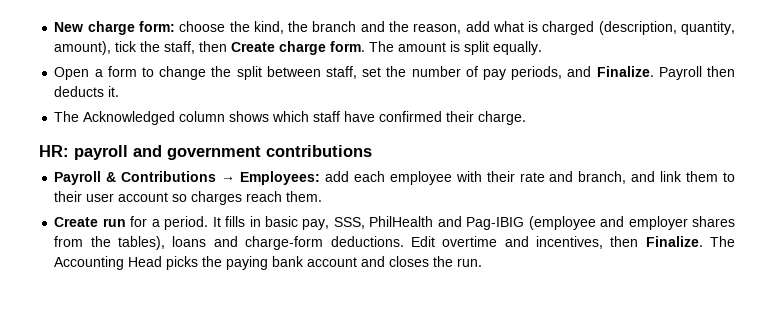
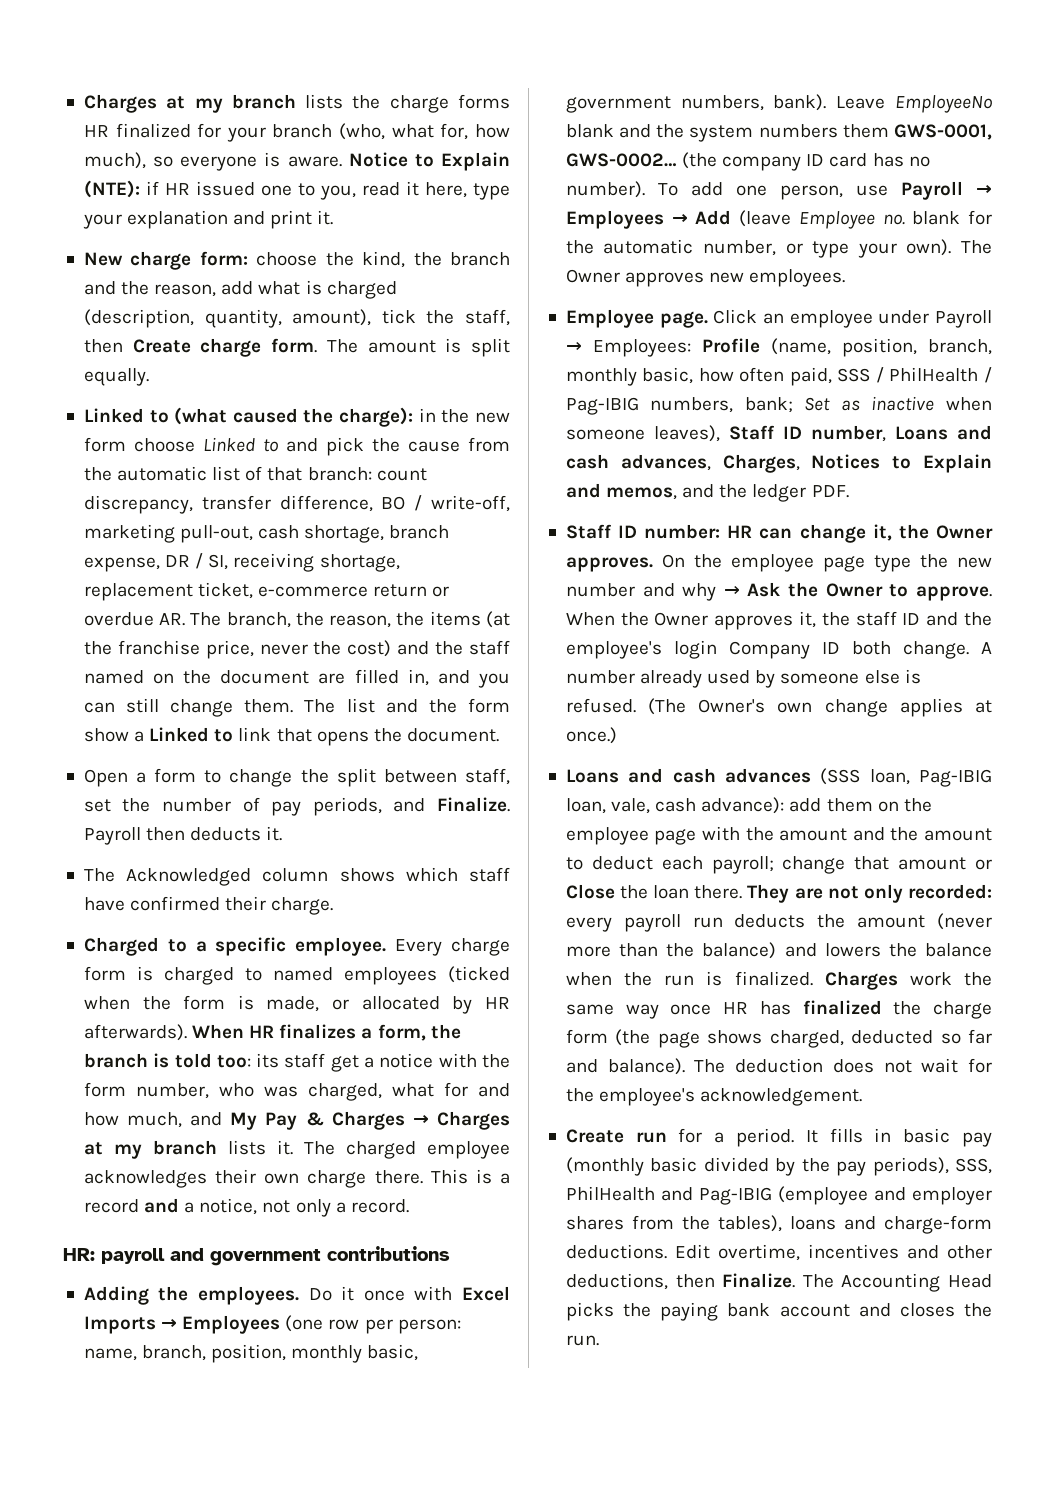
+ Charges at my branch lists the charge forms HR finalized for your branch (who, what for, how much), so everyone is aware. Notice to Explain (NTE): if HR issued one to you, read it here, type your explanation and print it.
+ Linked to (what caused the charge): in the new form choose Linked to and pick the cause from the automatic list of that branch: count discrepancy, transfer difference, BO / write-off, marketing pull-out, cash shortage, branch expense, DR / SI, receiving shortage, replacement ticket, e-commerce return or overdue AR. The branch, the reason, the items (at the franchise price, never the cost) and the staff named on the document are filled in, and you can still change them. The list and the form show a Linked to link that opens the document.
+ Charged to a specific employee. Every charge form is charged to named employees (ticked when the form is made, or allocated by HR afterwards). When HR finalizes a form, the branch is told too: its staff get a notice with the form number, who was charged, what for and how much, and My Pay & Charges → Charges at my branch lists it. The charged employee acknowledges their own charge there. This is a record and a notice, not only a record.
- Payroll & Contributions → Employees: add each employee with their rate and branch, and link them to their user account so charges reach them.
+ Adding the employees. Do it once with Excel Imports → Employees (one row per person: name, branch, position, monthly basic, government numbers, bank). Leave EmployeeNo blank and the system numbers them GWS-0001, GWS-0002… (the company ID card has no number). To add one person, use Payroll → Employees → Add (leave Employee no. blank for the automatic number, or type your own). The Owner approves new employees.
+ Employee page. Click an employee under Payroll → Employees: Profile (name, position, branch, monthly basic, how often paid, SSS / PhilHealth / Pag-IBIG numbers, bank; Set as inactive when someone leaves), Staff ID number, Loans and cash advances, Charges, Notices to Explain and memos, and the ledger PDF.
+ Staff ID number: HR can change it, the Owner approves. On the employee page type the new number and why → Ask the Owner to approve. When the Owner approves it, the staff ID and the employee's login Company ID both change. A number already used by someone else is refused. (The Owner's own change applies at once.)
+ Loans and cash advances (SSS loan, Pag-IBIG loan, vale, cash advance): add them on the employee page with the amount and the amount to deduct each payroll; change that amount or Close the loan there. They are not only recorded: every payroll run deducts the amount (never more than the balance) and lowers the balance when the run is finalized. Charges work the same way once HR has finalized the charge form (the page shows charged, deducted so far and balance). The deduction does not wait for the employee's acknowledgement.
- It fills in basic pay, SSS, PhilHealth and Pag-IBIG (employee and employer shares from the tables), loans and charge-form deductions.
+ It fills in basic pay (monthly basic divided by the pay periods), SSS, PhilHealth and Pag-IBIG (employee and employer shares from the tables), loans and charge-form deductions.
- Edit overtime and incentives, then Finalize.
+ Edit overtime, incentives and other deductions, then Finalize.

